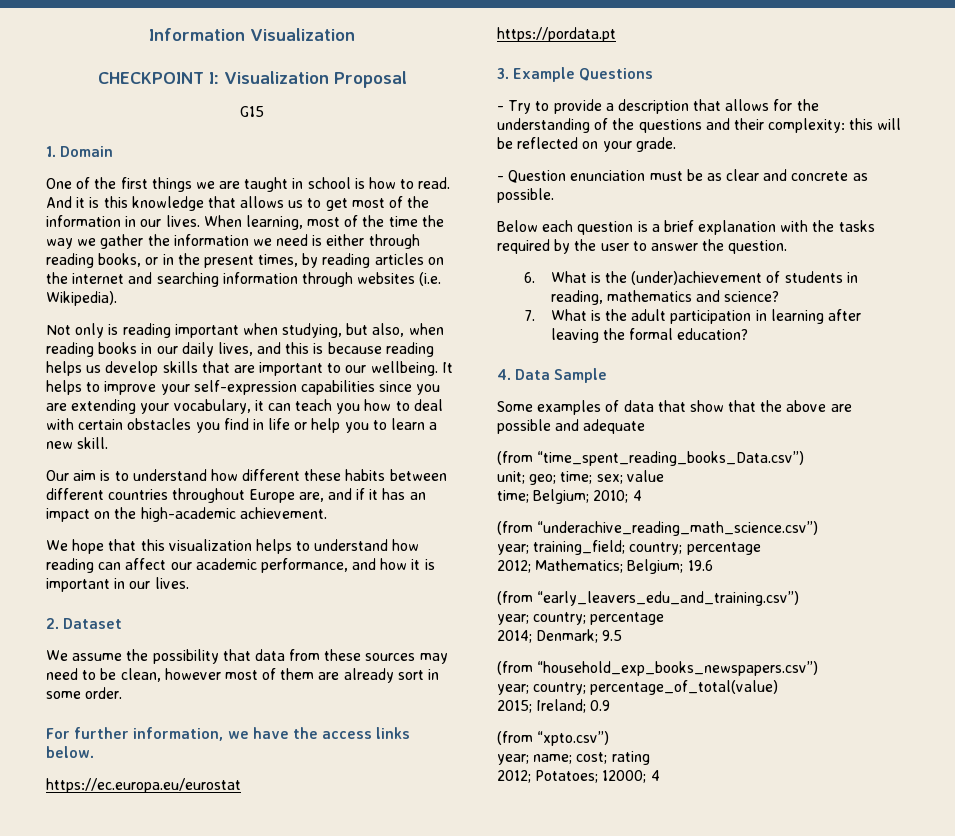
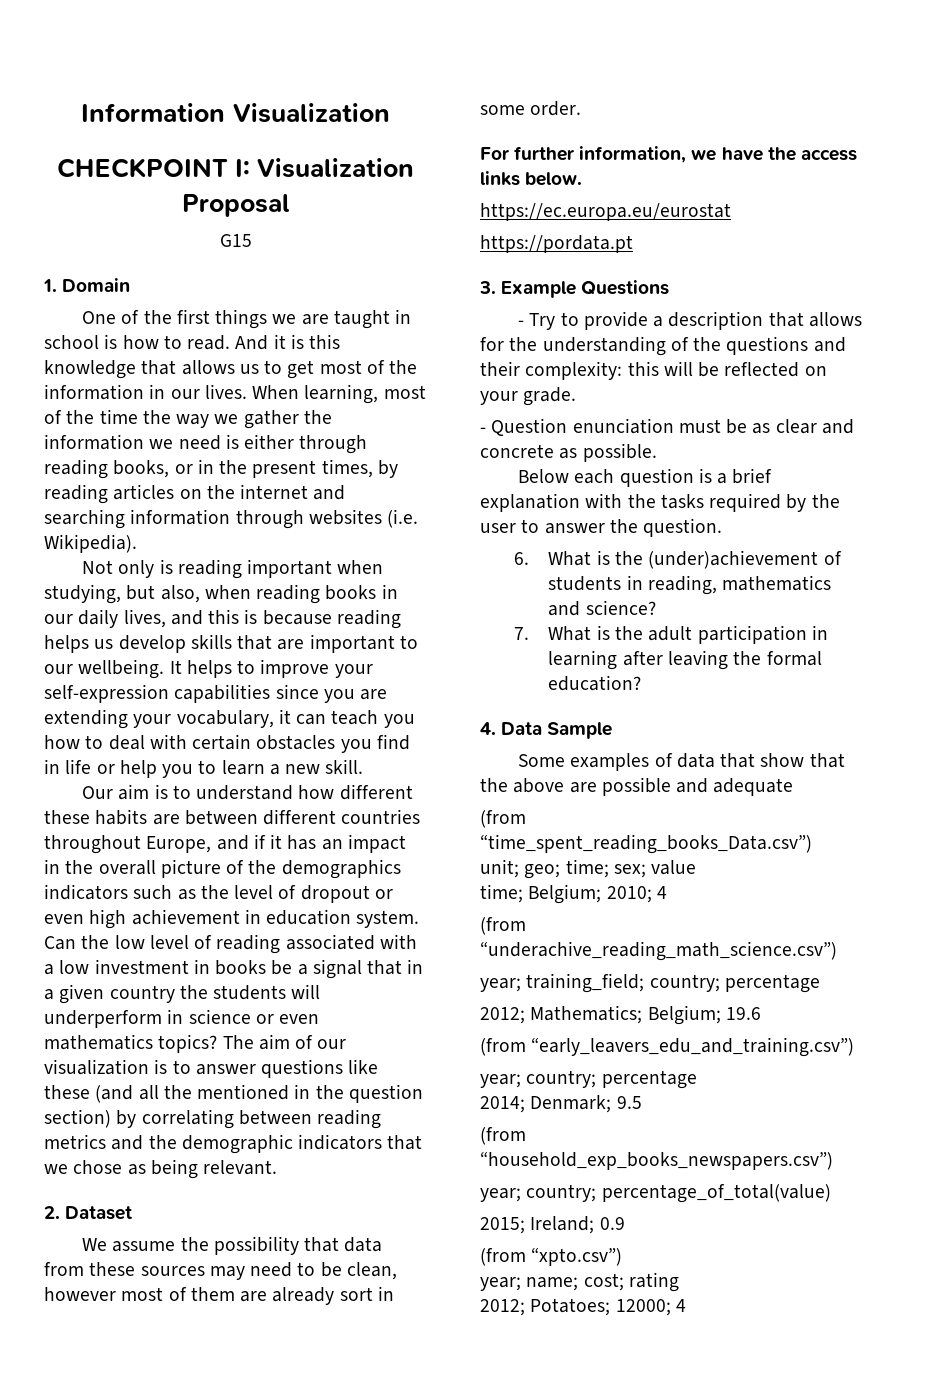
- Our aim is to understand how different these habits between different countries throughout Europe are, and if it has an impact on the high-academic achievement.
- We hope that this visualization helps to understand how reading can affect our academic performance, and how it is important in our lives.
+ Our aim is to understand how different these habits are between different countries throughout Europe, and if it has an impact in the overall picture of the demographics indicators such as the level of dropout or even high achievement in education system. Can the low level of reading associated with a low investment in books be a signal that in a given country the students will underperform in science or even mathematics topics? The aim of our visualization is to answer questions like these (and all the mentioned in the question section) by correlating between reading metrics and the demographic indicators that we chose as being relevant.

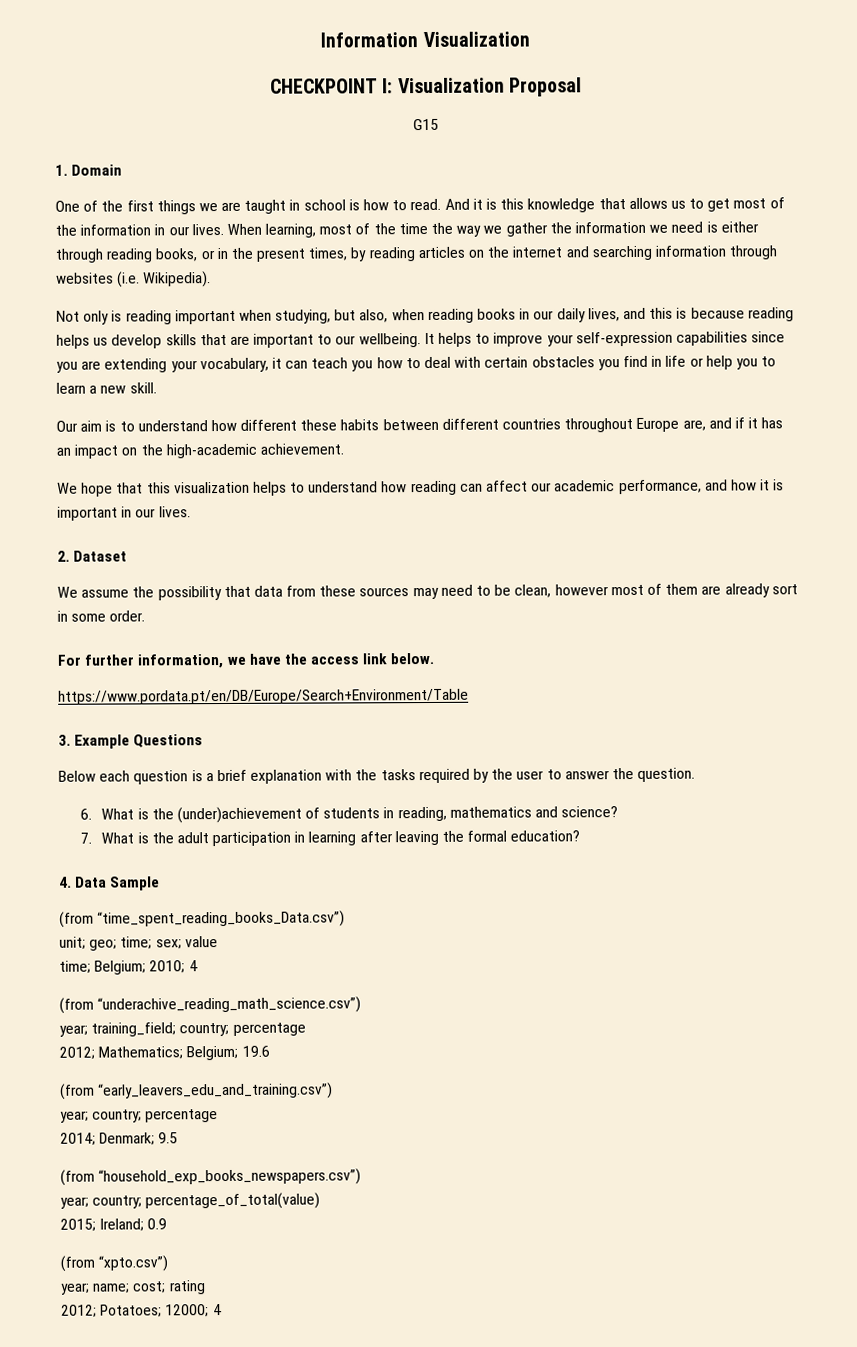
- Our aim is to understand how different these habits are between different countries throughout Europe, and if it has an impact in the overall picture of the demographics indicators such as the level of dropout or even high achievement in education system. Can the low level of reading associated with a low investment in books be a signal that in a given country the students will underperform in science or even mathematics topics? The aim of our visualization is to answer questions like these (and all the mentioned in the question section) by correlating between reading metrics and the demographic indicators that we chose as being relevant.
+ Our aim is to understand how different these habits between different countries throughout Europe are, and if it has an impact on the high-academic achievement.
+ We hope that this visualization helps to understand how reading can affect our academic performance, and how it is important in our lives.
- For further information, we have the access links below.
+ For further information, we have the access link below.
- https://ec.europa.eu/eurostat
- https://pordata.pt
+ https://www.pordata.pt/en/DB/Europe/Search+Environment/Table
- - Try to provide a description that allows for the understanding of the questions and their complexity: this will be reflected on your grade.
- - Question enunciation must be as clear and concrete as possible.
- Some examples of data that show that the above are possible and adequate

